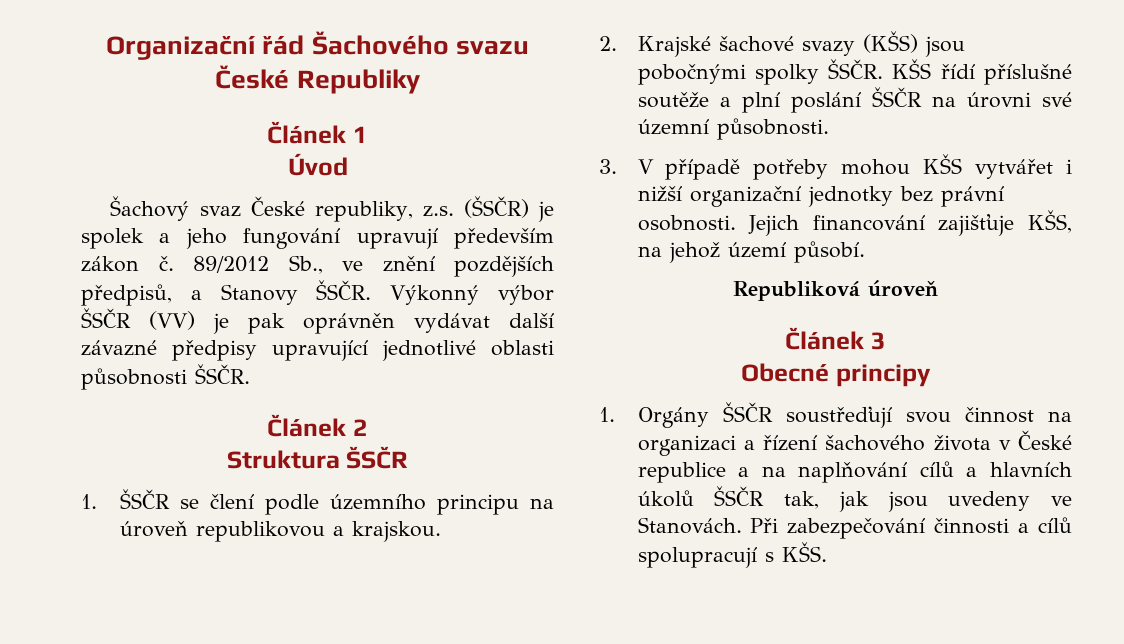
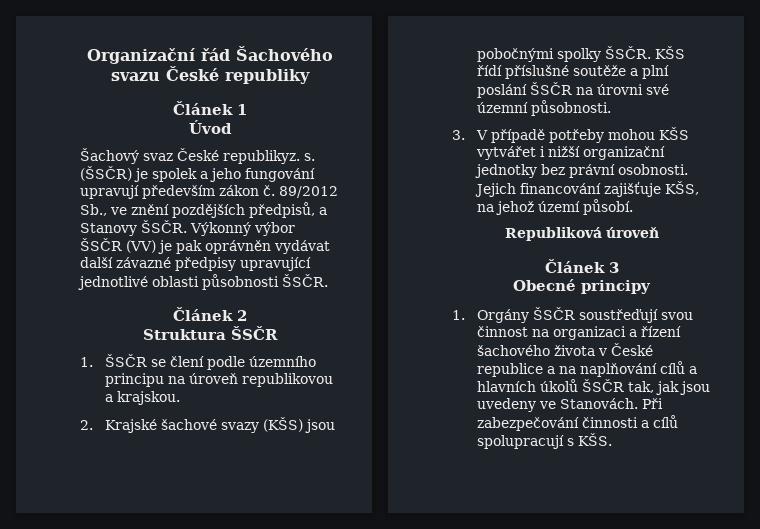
- Organizační řád Šachového svazu České Republiky
+ Organizační řád Šachového svazu České republiky
- Šachový svaz České republiky, z.s. (ŠSČR) je spolek a jeho fungování upravují především zákon č.
+ Šachový svaz České republikyz. s. (ŠSČR) je spolek a jeho fungování upravují především zákon č.

